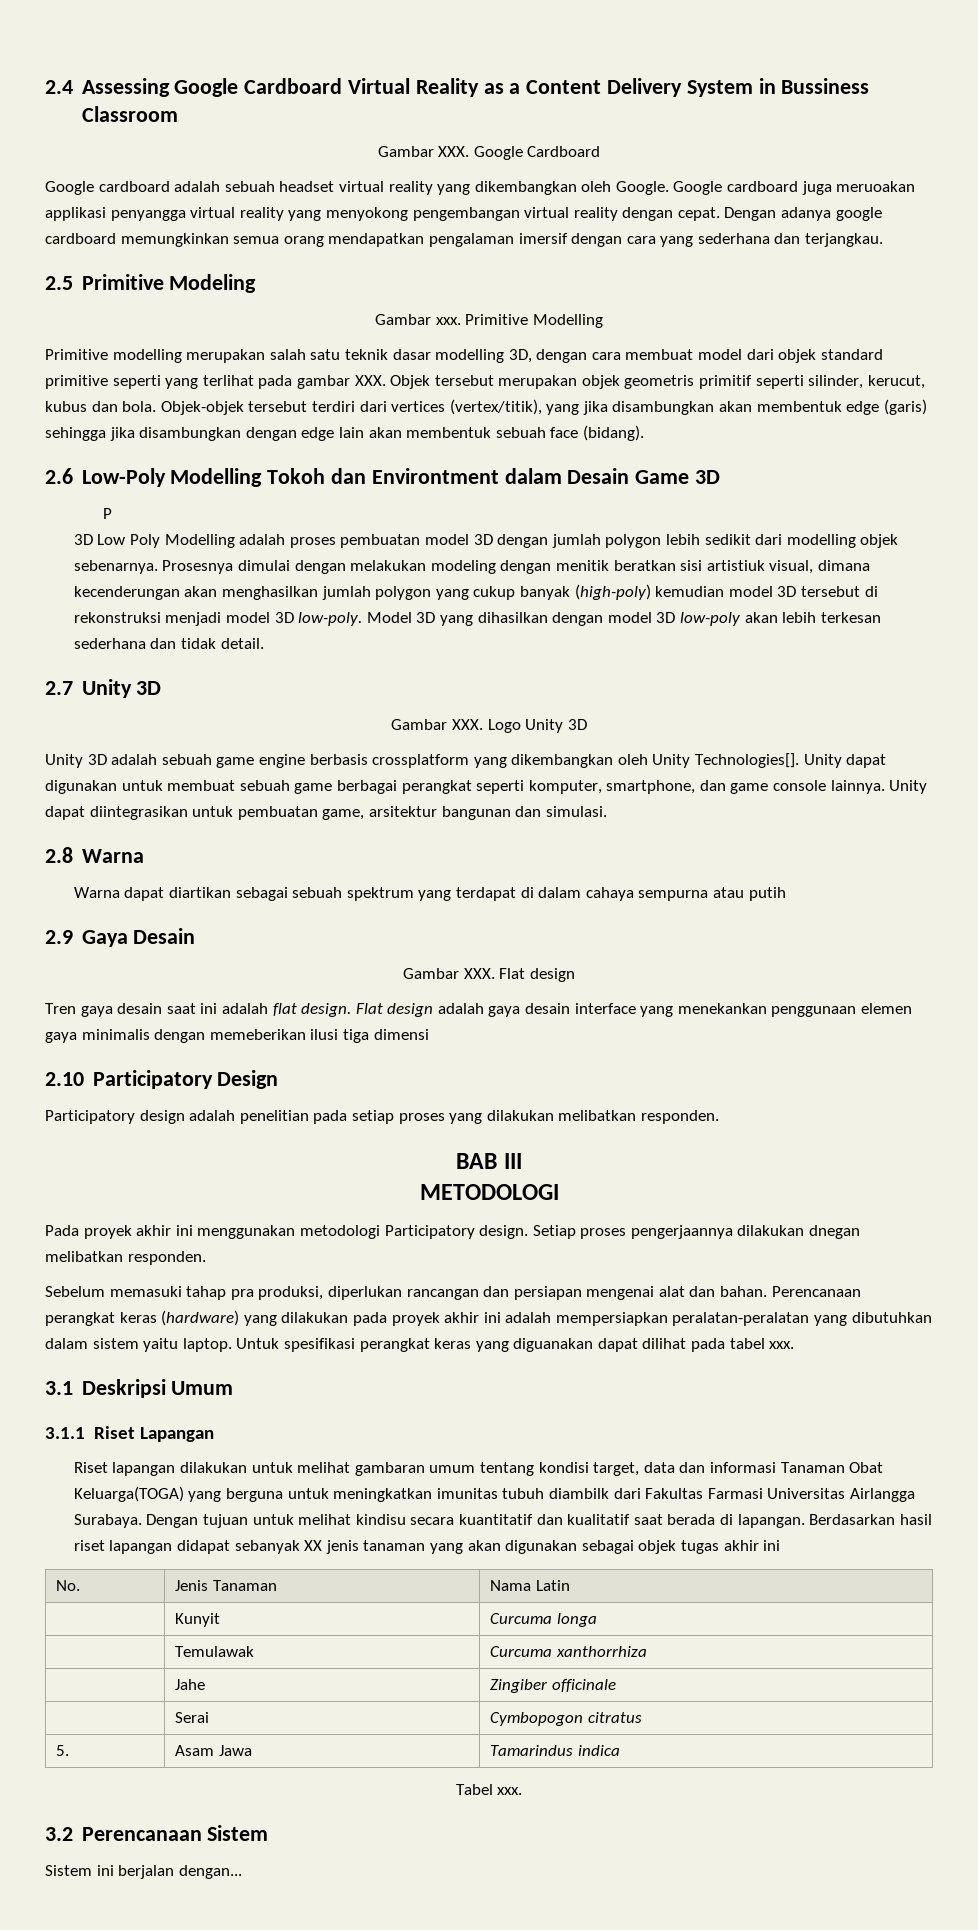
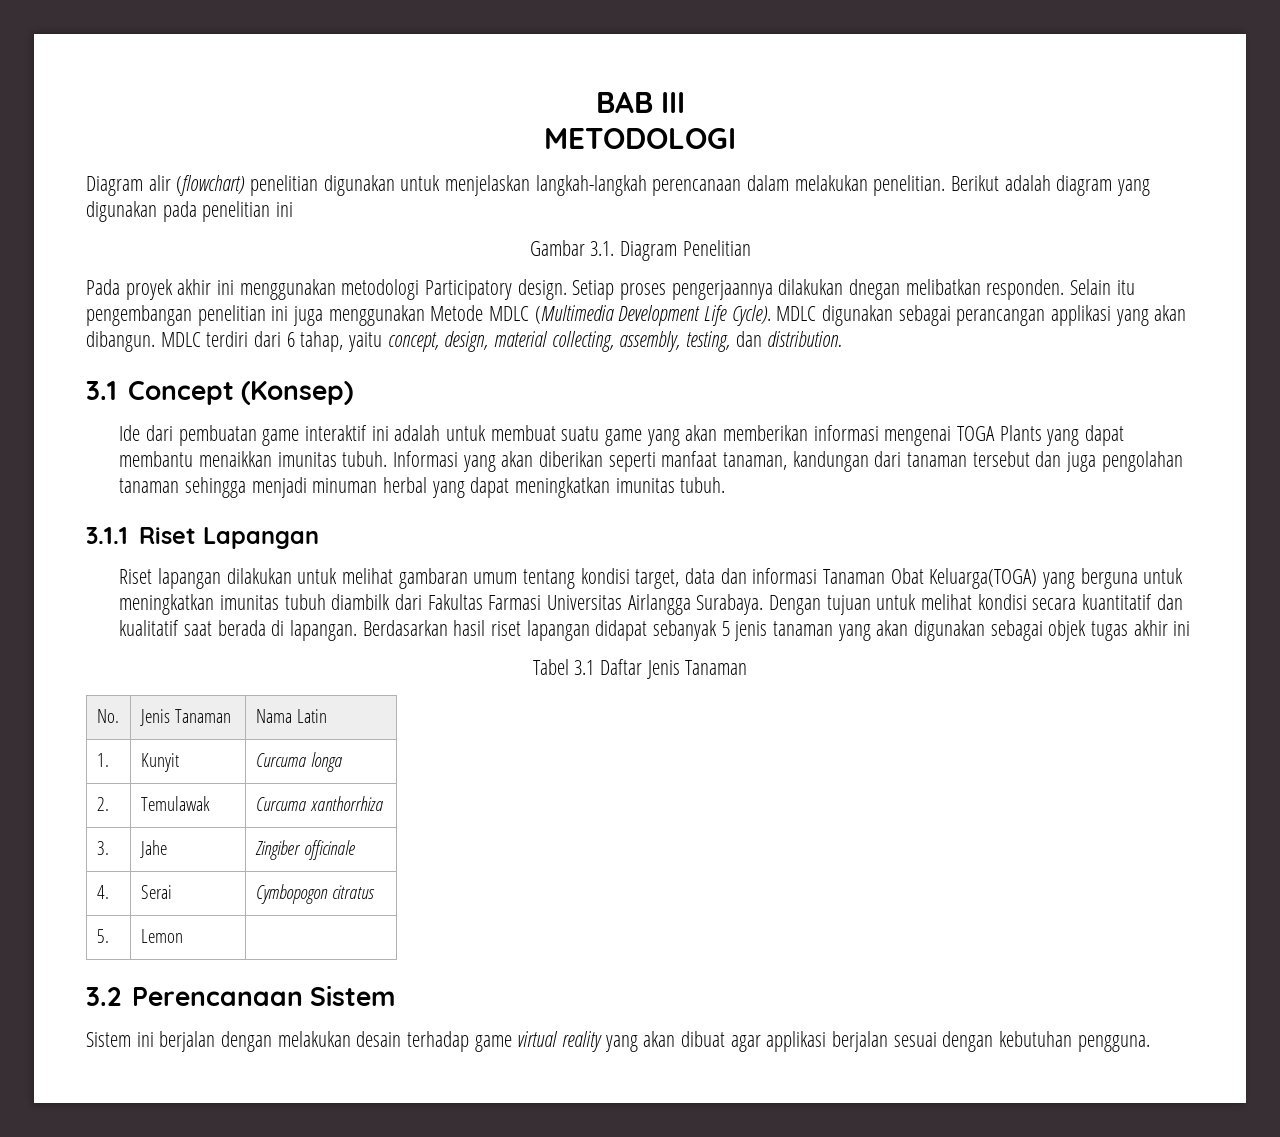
- 2.4 Assessing Google Cardboard Virtual Reality as a Content Delivery System in Bussiness Classroom
- Gambar XXX. Google Cardboard
- Google cardboard adalah sebuah headset virtual reality yang dikembangkan oleh Google. Google cardboard juga meruoakan applikasi penyangga virtual reality yang menyokong pengembangan virtual reality dengan cepat. Dengan adanya google cardboard memungkinkan semua orang mendapatkan pengalaman imersif dengan cara yang sederhana dan terjangkau.
- 2.5 Primitive Modeling
- Gambar xxx. Primitive Modelling
- Primitive modelling merupakan salah satu teknik dasar modelling 3D, dengan cara membuat model dari objek standard primitive seperti yang terlihat pada gambar XXX. Objek tersebut merupakan objek geometris primitif seperti silinder, kerucut, kubus dan bola. Objek-objek tersebut terdiri dari vertices (vertex/titik), yang jika disambungkan akan membentuk edge (garis) sehingga jika disambungkan dengan edge lain akan membentuk sebuah face (bidang).
- 2.6 Low-Poly Modelling Tokoh dan Environtment dalam Desain Game 3D
- P
- 3D Low Poly Modelling adalah proses pembuatan model 3D dengan jumlah polygon lebih sedikit dari modelling objek sebenarnya. Prosesnya dimulai dengan melakukan modeling dengan menitik beratkan sisi artistiuk visual, dimana kecenderungan akan menghasilkan jumlah polygon yang cukup banyak (high-poly) kemudian model 3D tersebut di rekonstruksi menjadi model 3D low-poly. Model 3D yang dihasilkan dengan model 3D low-poly akan lebih terkesan sederhana dan tidak detail.
- 2.7 Unity 3D
- Gambar XXX. Logo Unity 3D
- Unity 3D adalah sebuah game engine berbasis crossplatform yang dikembangkan oleh Unity Technologies[]. Unity dapat digunakan untuk membuat sebuah game berbagai perangkat seperti komputer, smartphone, dan game console lainnya. Unity dapat diintegrasikan untuk pembuatan game, arsitektur bangunan dan simulasi.
- 2.8 Warna
- Warna dapat diartikan sebagai sebuah spektrum yang terdapat di dalam cahaya sempurna atau putih
- 2.9 Gaya Desain
- Gambar XXX. Flat design
- Tren gaya desain saat ini adalah flat design. Flat design adalah gaya desain interface yang menekankan penggunaan elemen gaya minimalis dengan memeberikan ilusi tiga dimensi
- 2.10 Participatory Design
- Participatory design adalah penelitian pada setiap proses yang dilakukan melibatkan responden.
  BAB III
  METODOLOGI
+ Diagram alir (flowchart) penelitian digunakan untuk menjelaskan langkah-langkah perencanaan dalam melakukan penelitian. Berikut adalah diagram yang digunakan pada penelitian ini
+ Gambar 3.1. Diagram Penelitian
- Setiap proses pengerjaannya dilakukan dnegan melibatkan responden.
- Sebelum memasuki tahap pra produksi, diperlukan rancangan dan persiapan mengenai alat dan bahan. Perencanaan perangkat keras (hardware) yang dilakukan pada proyek akhir ini adalah mempersiapkan peralatan-peralatan yang dibutuhkan dalam sistem yaitu laptop. Untuk spesifikasi perangkat keras yang diguanakan dapat dilihat pada tabel xxx.
- 3.1 Deskripsi Umum
+ Setiap proses pengerjaannya dilakukan dnegan melibatkan responden. Selain itu pengembangan penelitian ini juga menggunakan Metode MDLC (Multimedia Development Life Cycle). MDLC digunakan sebagai perancangan applikasi yang akan dibangun. MDLC terdiri dari 6 tahap, yaitu concept, design, material collecting, assembly, testing, dan distribution.
+ 3.1 Concept (Konsep)
+ Ide dari pembuatan game interaktif ini adalah untuk membuat suatu game yang akan memberikan informasi mengenai TOGA Plants yang dapat membantu menaikkan imunitas tubuh. Informasi yang akan diberikan seperti manfaat tanaman, kandungan dari tanaman tersebut dan juga pengolahan tanaman sehingga menjadi minuman herbal yang dapat meningkatkan imunitas tubuh.
- Dengan tujuan untuk melihat kindisu secara kuantitatif dan kualitatif saat berada di lapangan.
+ Dengan tujuan untuk melihat kondisi secara kuantitatif dan kualitatif saat berada di lapangan.
- Berdasarkan hasil riset lapangan didapat sebanyak XX jenis tanaman yang akan digunakan sebagai objek tugas akhir ini
+ Berdasarkan hasil riset lapangan didapat sebanyak 5 jenis tanaman yang akan digunakan sebagai objek tugas akhir ini
+ Tabel 3.1 Daftar Jenis Tanaman
- | Kunyit | Curcuma longa
+ 1. | Kunyit | Curcuma longa
- | Temulawak | Curcuma xanthorrhiza
+ 2. | Temulawak | Curcuma xanthorrhiza
- | Jahe | Zingiber officinale
+ 3. | Jahe | Zingiber officinale
- | Serai | Cymbopogon citratus
+ 4. | Serai | Cymbopogon citratus
- 5. | Asam Jawa | Tamarindus indica
- Tabel xxx.
+ 5. | Lemon |
- Sistem ini berjalan dengan...
+ Sistem ini berjalan dengan melakukan desain terhadap game virtual reality yang akan dibuat agar applikasi berjalan sesuai dengan kebutuhan pengguna.

